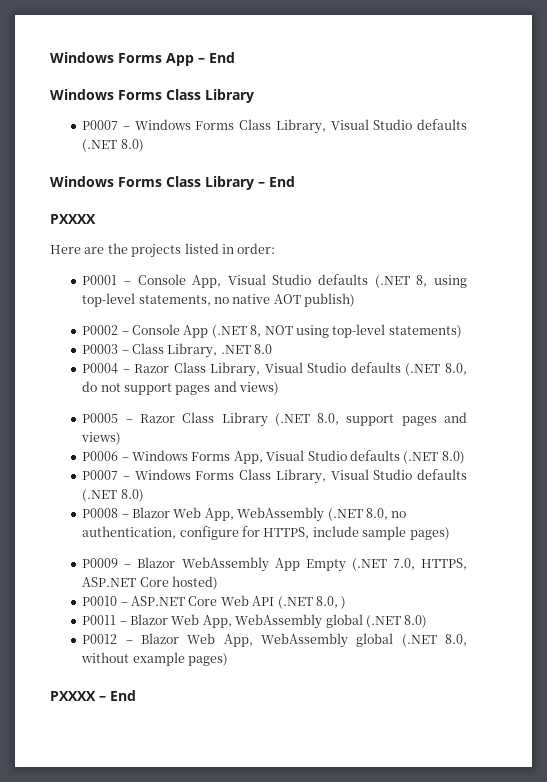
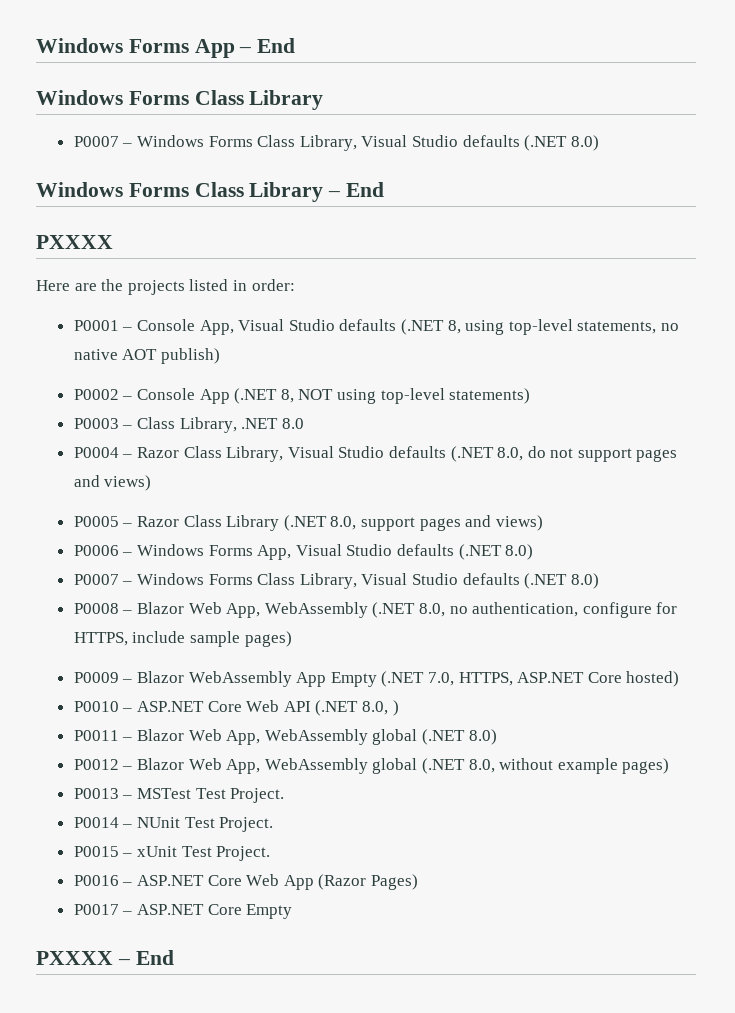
+ P0013 – MSTest Test Project.
+ P0014 – NUnit Test Project.
+ P0015 – xUnit Test Project.
+ P0016 – ASP.NET Core Web App (Razor Pages)
+ P0017 – ASP.NET Core Empty

